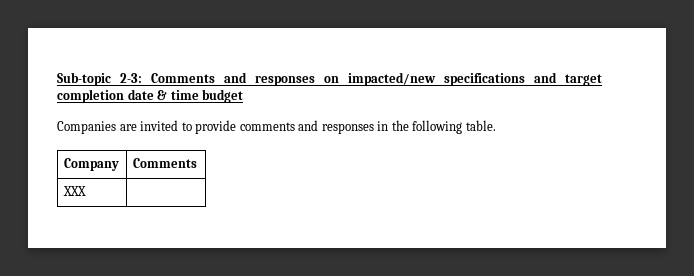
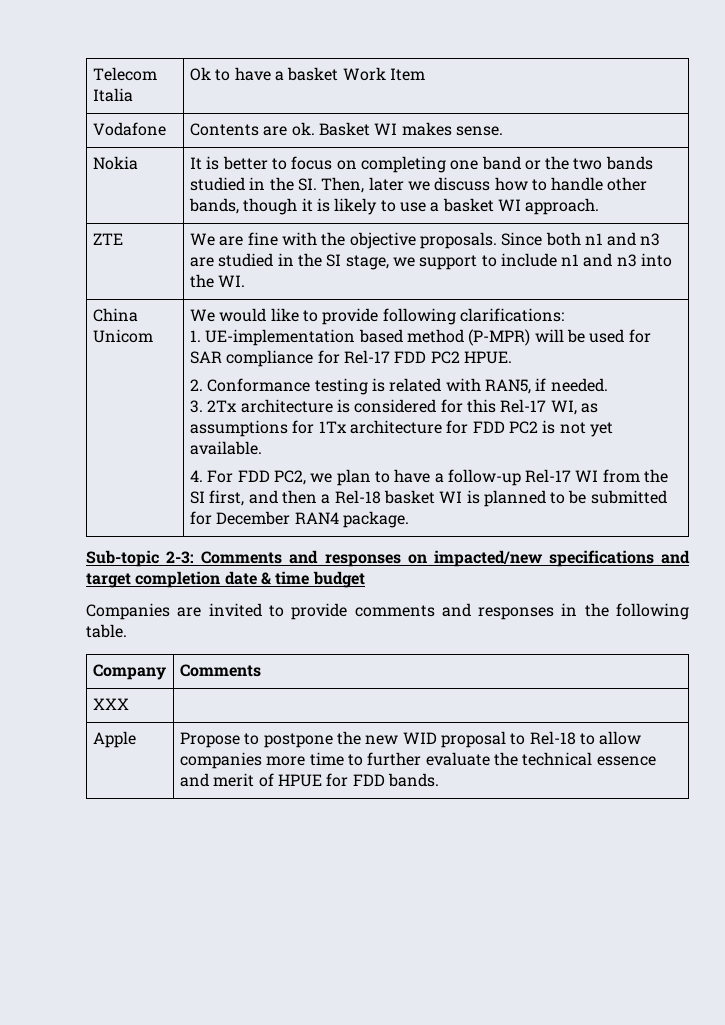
+ Telecom Italia | Ok to have a basket Work Item
+ Vodafone | Contents are ok. Basket WI makes sense.
+ Nokia | It is better to focus on completing one band or the two bands studied in the SI. Then, later we discuss how to handle other bands, though it is likely to use a basket WI approach.
+ ZTE | We are fine with the objective proposals. Since both n1 and n3 are studied in the SI stage, we support to include n1 and n3 into the WI.
+ China Unicom | We would like to provide following clarifications:
+ 1. UE-implementation based method (P-MPR) will be used for SAR compliance for Rel-17 FDD PC2 HPUE.
+ 2. Conformance testing is related with RAN5, if needed.
+ 3. 2Tx architecture is considered for this Rel-17 WI, as assumptions for 1Tx architecture for FDD PC2 is not yet available.
+ 4. For FDD PC2, we plan to have a follow-up Rel-17 WI from the SI first, and then a Rel-18 basket WI is planned to be submitted for December RAN4 package.
+ Apple | Propose to postpone the new WID proposal to Rel-18 to allow companies more time to further evaluate the technical essence and merit of HPUE for FDD bands.

